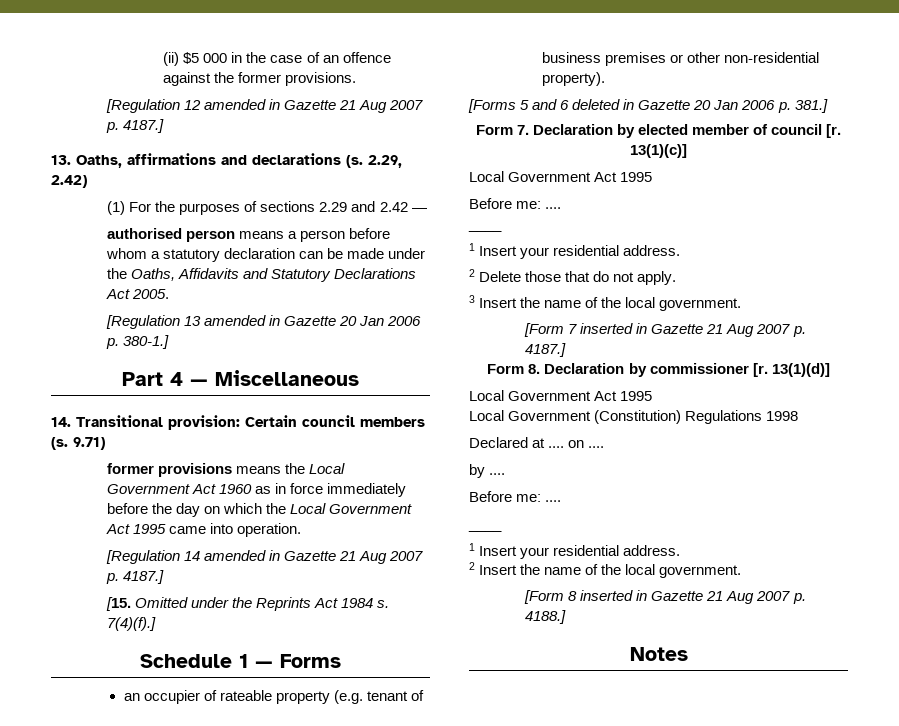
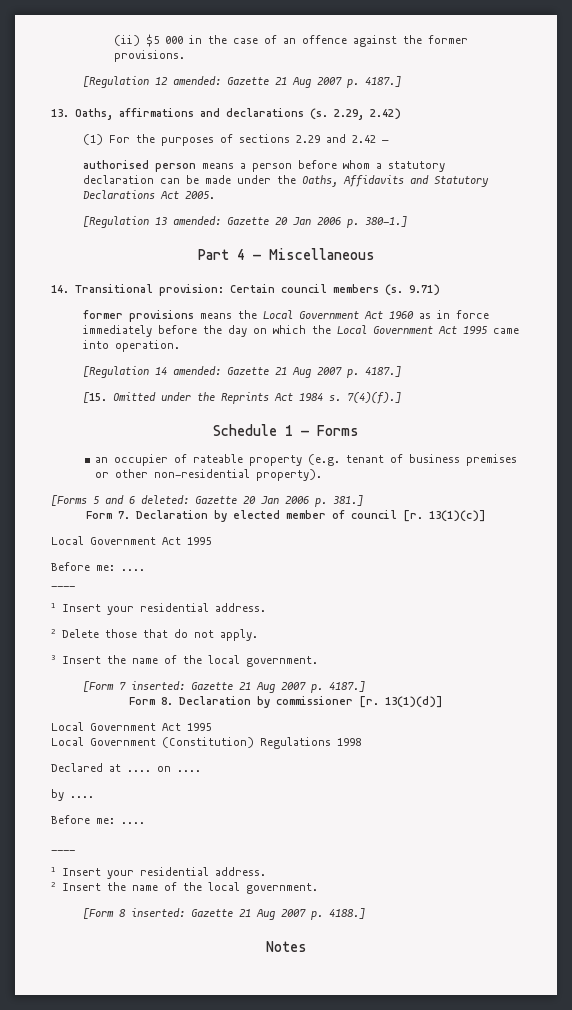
- [Regulation 12 amended in Gazette 21 Aug 2007 p. 4187.]
+ [Regulation 12 amended: Gazette 21 Aug 2007 p. 4187.]
- [Regulation 13 amended in Gazette 20 Jan 2006 p. 380-1.]
+ [Regulation 13 amended: Gazette 20 Jan 2006 p. 380-1.]
- [Regulation 14 amended in Gazette 21 Aug 2007 p. 4187.]
+ [Regulation 14 amended: Gazette 21 Aug 2007 p. 4187.]
- [Forms 5 and 6 deleted in Gazette 20 Jan 2006 p. 381.]
+ [Forms 5 and 6 deleted: Gazette 20 Jan 2006 p. 381.]
- [Form 7 inserted in Gazette 21 Aug 2007 p. 4187.]
+ [Form 7 inserted: Gazette 21 Aug 2007 p. 4187.]
- [Form 8 inserted in Gazette 21 Aug 2007 p. 4188.]
+ [Form 8 inserted: Gazette 21 Aug 2007 p. 4188.]

